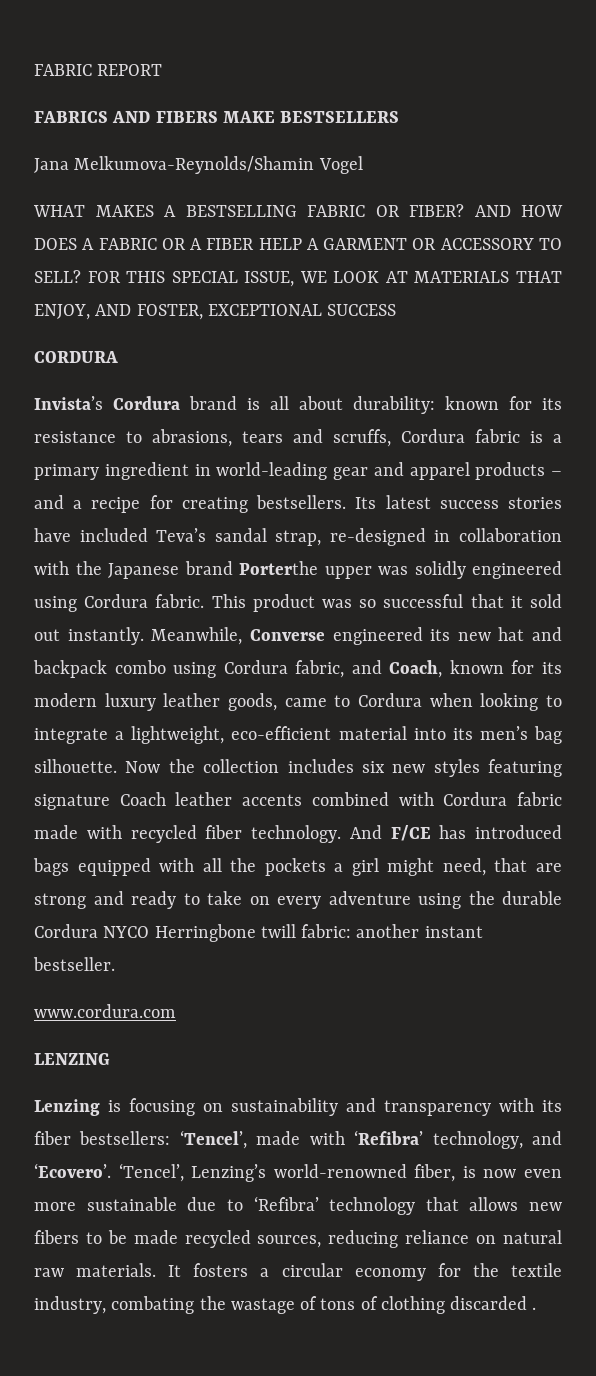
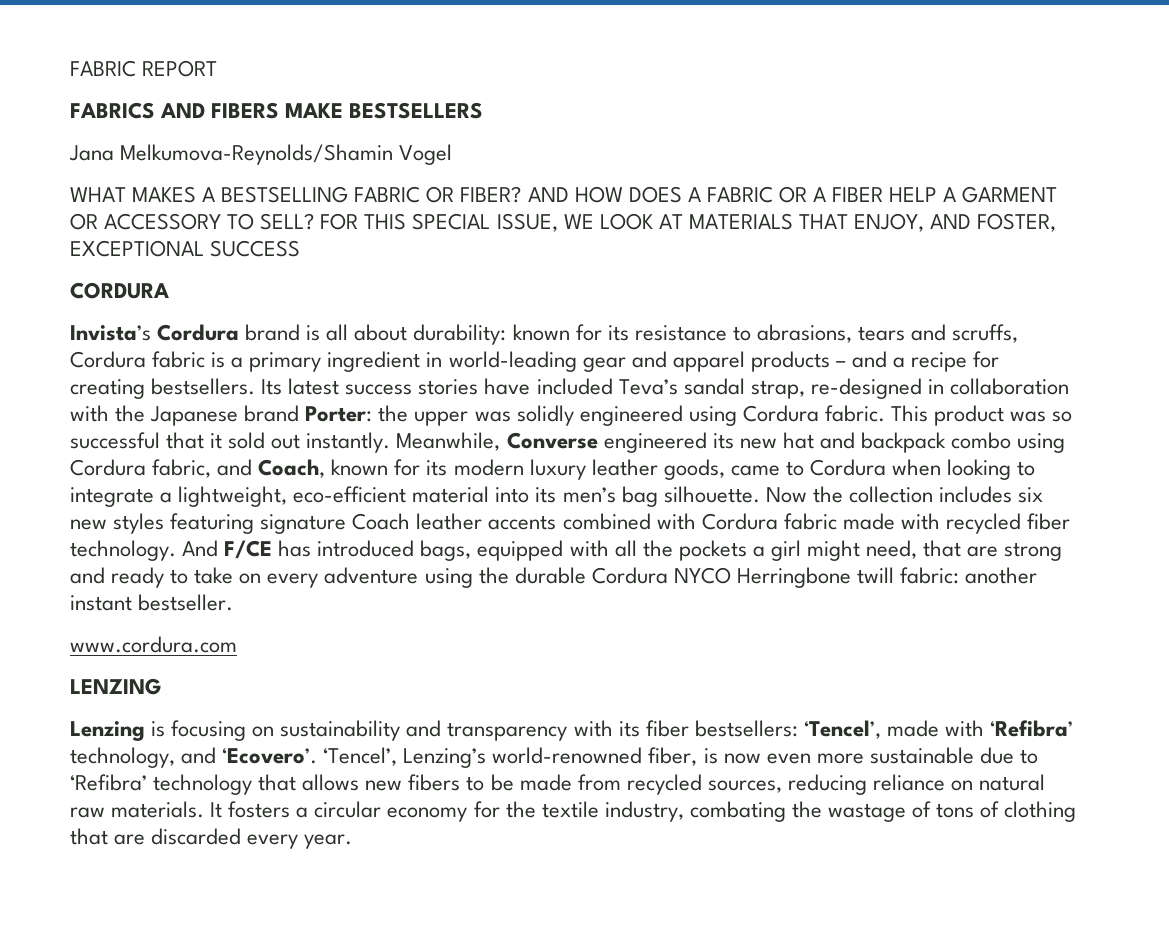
- Its latest success stories have included Teva’s sandal strap, re-designed in collaboration with the Japanese brand Porterthe upper was solidly engineered using Cordura fabric.
+ Its latest success stories have included Teva’s sandal strap, re-designed in collaboration with the Japanese brand Porter: the upper was solidly engineered using Cordura fabric.
- And F/CE has introduced bags equipped with all the pockets a girl might need, that are strong and ready to take on every adventure using the durable Cordura NYCO Herringbone twill fabric: another instant bestseller.
+ And F/CE has introduced bags, equipped with all the pockets a girl might need, that are strong and ready to take on every adventure using the durable Cordura NYCO Herringbone twill fabric: another instant bestseller.
- ‘Tencel’, Lenzing’s world-renowned fiber, is now even more sustainable due to ‘Refibra’ technology that allows new fibers to be made recycled sources, reducing reliance on natural raw materials.
+ ‘Tencel’, Lenzing’s world-renowned fiber, is now even more sustainable due to ‘Refibra’ technology that allows new fibers to be made from recycled sources, reducing reliance on natural raw materials.
- It fosters a circular economy for the textile industry, combating the wastage of tons of clothing discarded .
+ It fosters a circular economy for the textile industry, combating the wastage of tons of clothing that are discarded every year.

